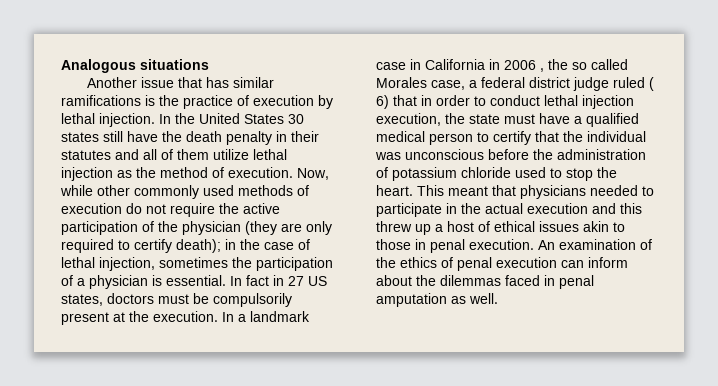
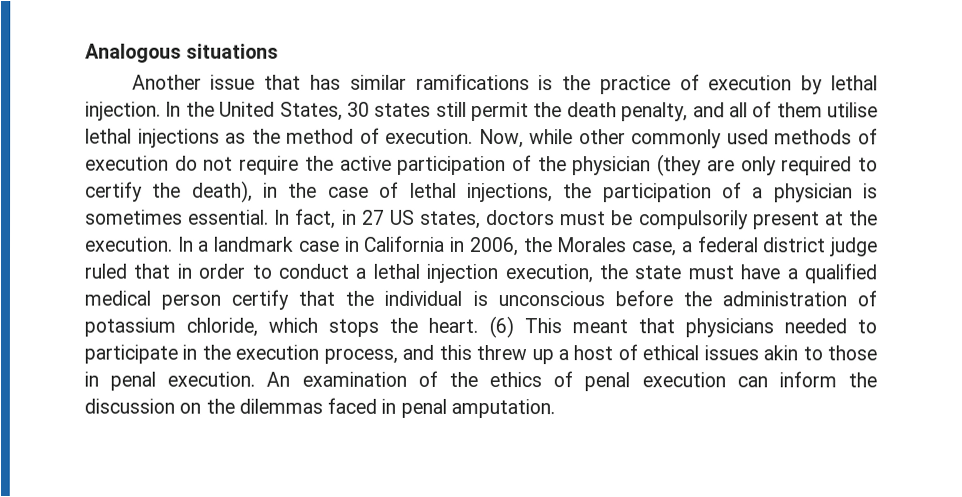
- In the United States 30 states still have the death penalty in their statutes and all of them utilize lethal injection as the method of execution.
+ In the United States, 30 states still permit the death penalty, and all of them utilise lethal injections as the method of execution.
- Now, while other commonly used methods of execution do not require the active participation of the physician (they are only required to certify death); in the case of lethal injection, sometimes the participation of a physician is essential.
+ Now, while other commonly used methods of execution do not require the active participation of the physician (they are only required to certify the death), in the case of lethal injections, the participation of a physician is sometimes essential.
- In fact in 27 US states, doctors must be compulsorily present at the execution.
+ In fact, in 27 US states, doctors must be compulsorily present at the execution.
- In a landmark case in California in 2006 , the so called Morales case, a federal district judge ruled ( 6) that in order to conduct lethal injection execution, the state must have a qualified medical person to certify that the individual was unconscious before the administration of potassium chloride used to stop the heart.
+ In a landmark case in California in 2006, the Morales case, a federal district judge ruled that in order to conduct a lethal injection execution, the state must have a qualified medical person certify that the individual is unconscious before the administration of potassium chloride, which stops the heart.
- This meant that physicians needed to participate in the actual execution and this threw up a host of ethical issues akin to those in penal execution.
+ (6) This meant that physicians needed to participate in the execution process, and this threw up a host of ethical issues akin to those in penal execution.
- An examination of the ethics of penal execution can inform about the dilemmas faced in penal amputation as well.
+ An examination of the ethics of penal execution can inform the discussion on the dilemmas faced in penal amputation.

